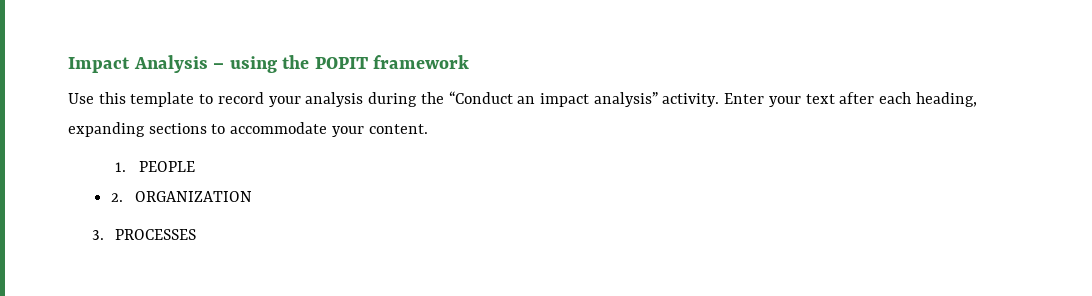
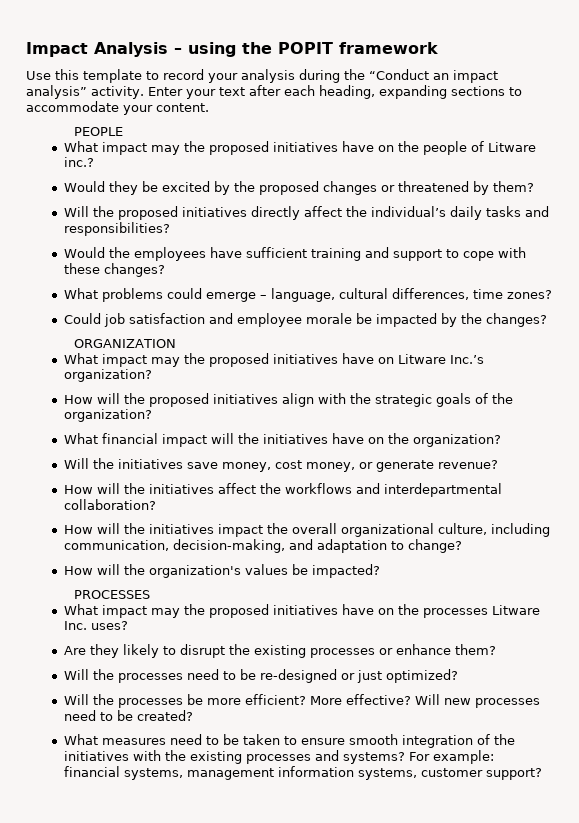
- 1. PEOPLE
+ PEOPLE
- 2. ORGANIZATION
- 3. PROCESSES
+ What impact may the proposed initiatives have on the people of Litware inc.?
+ Would they be excited by the proposed changes or threatened by them?
+ Will the proposed initiatives directly affect the individual’s daily tasks and responsibilities?
+ Would the employees have sufficient training and support to cope with these changes?
+ What problems could emerge – language, cultural differences, time zones?
+ Could job satisfaction and employee morale be impacted by the changes?
+ ORGANIZATION
+ What impact may the proposed initiatives have on Litware Inc.’s organization?
+ How will the proposed initiatives align with the strategic goals of the organization?
+ What financial impact will the initiatives have on the organization?
+ Will the initiatives save money, cost money, or generate revenue?
+ How will the initiatives affect the workflows and interdepartmental collaboration?
+ How will the initiatives impact the overall organizational culture, including communication, decision-making, and adaptation to change?
+ How will the organization's values be impacted?
+ PROCESSES
+ What impact may the proposed initiatives have on the processes Litware Inc. uses?
+ Are they likely to disrupt the existing processes or enhance them?
+ Will the processes need to be re-designed or just optimized?
+ Will the processes be more efficient? More effective? Will new processes need to be created?
+ What measures need to be taken to ensure smooth integration of the initiatives with the existing processes and systems? For example: financial systems, management information systems, customer support?

